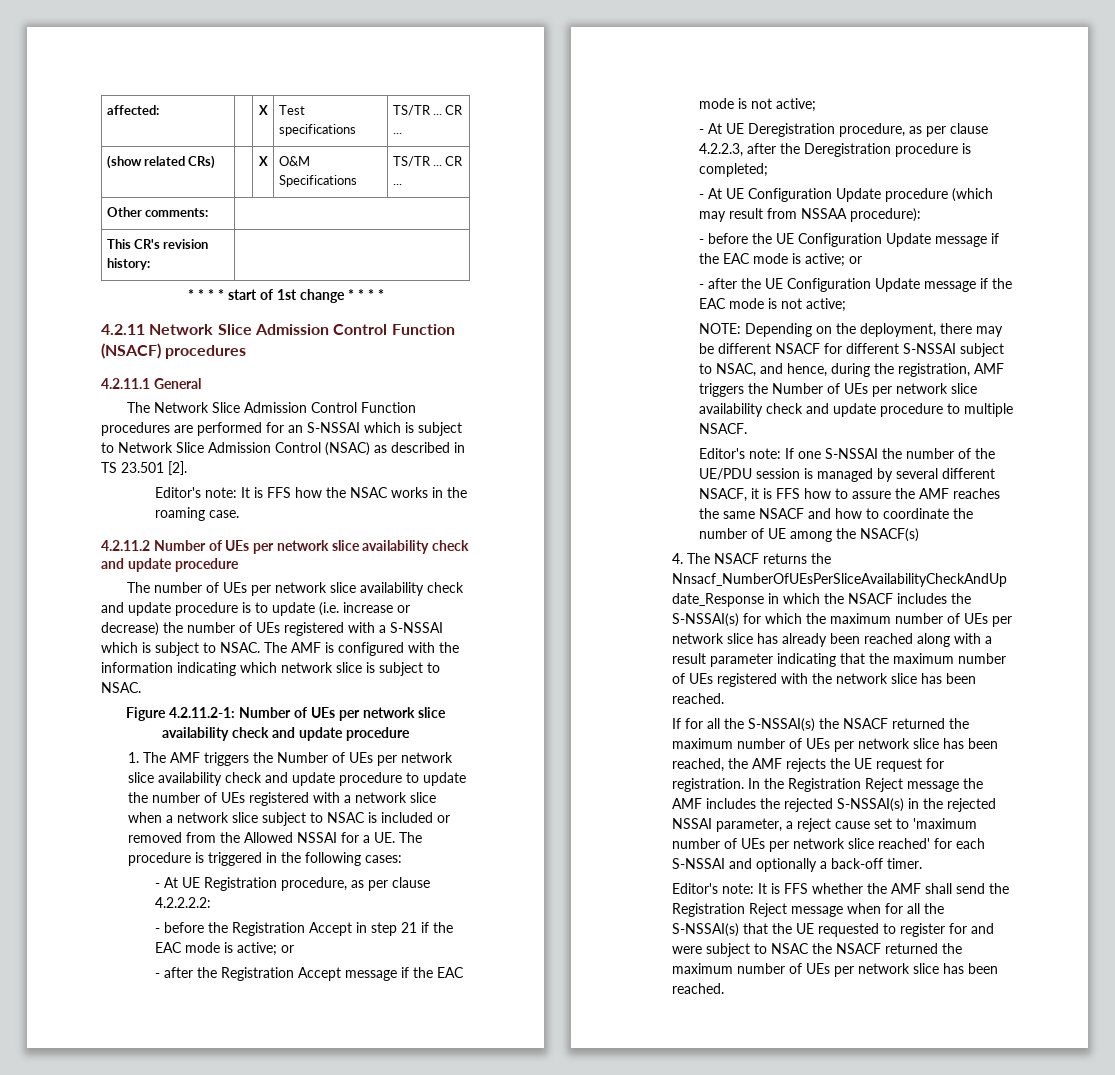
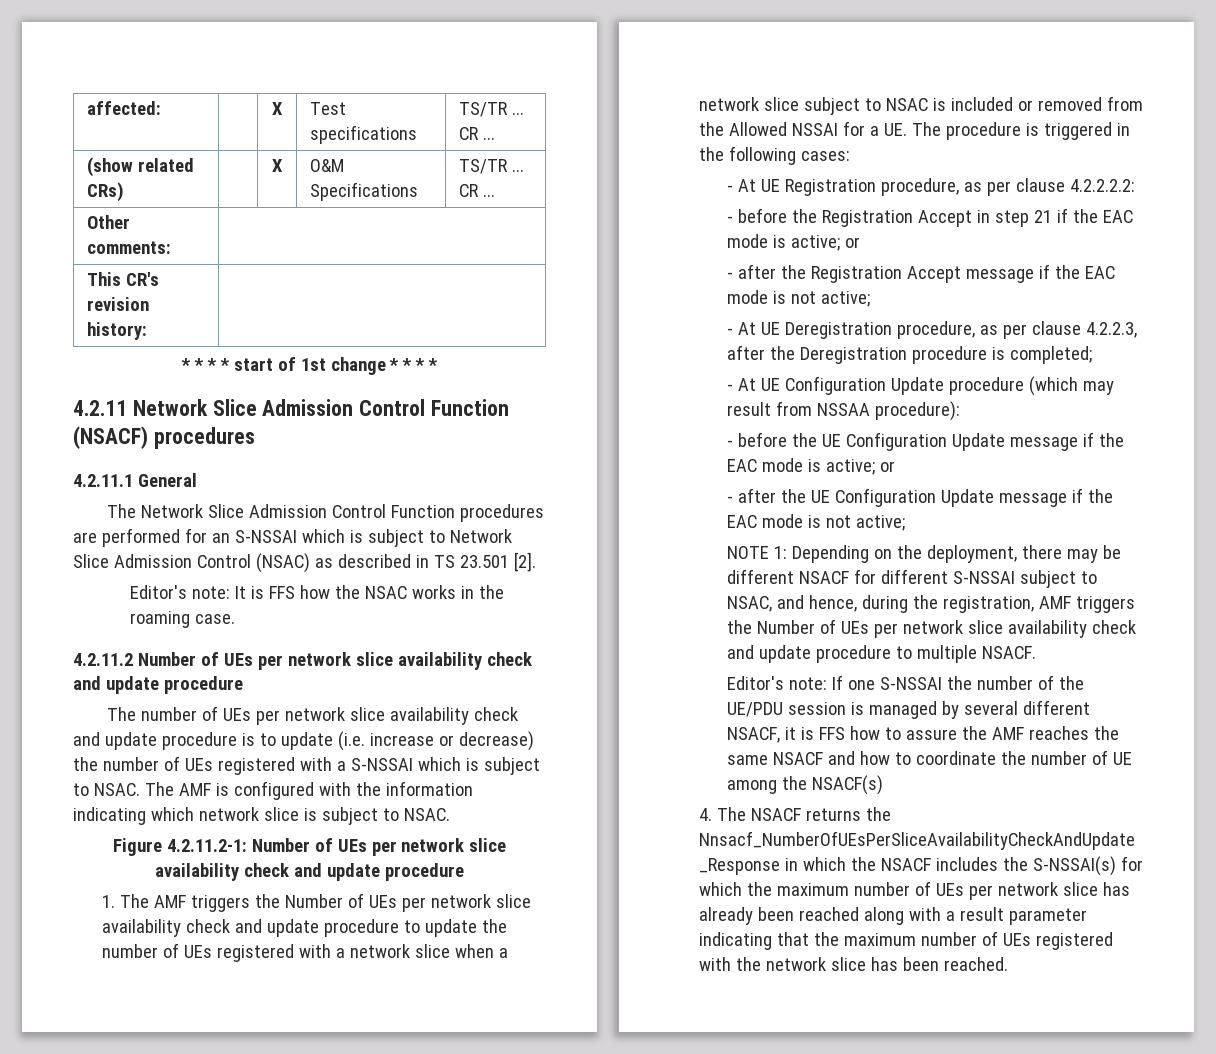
- NOTE: Depending on the deployment, there may be different NSACF for different S-NSSAI subject to NSAC, and hence, during the registration, AMF triggers the Number of UEs per network slice availability check and update procedure to multiple NSACF.
+ NOTE 1: Depending on the deployment, there may be different NSACF for different S-NSSAI subject to NSAC, and hence, during the registration, AMF triggers the Number of UEs per network slice availability check and update procedure to multiple NSACF.
- If for all the S-NSSAI(s) the NSACF returned the maximum number of UEs per network slice has been reached, the AMF rejects the UE request for registration. In the Registration Reject message the AMF includes the rejected S-NSSAI(s) in the rejected NSSAI parameter, a reject cause set to 'maximum number of UEs per network slice reached' for each S-NSSAI and optionally a back-off timer.
- Editor's note: It is FFS whether the AMF shall send the Registration Reject message when for all the S-NSSAI(s) that the UE requested to register for and were subject to NSAC the NSACF returned the maximum number of UEs per network slice has been reached.

